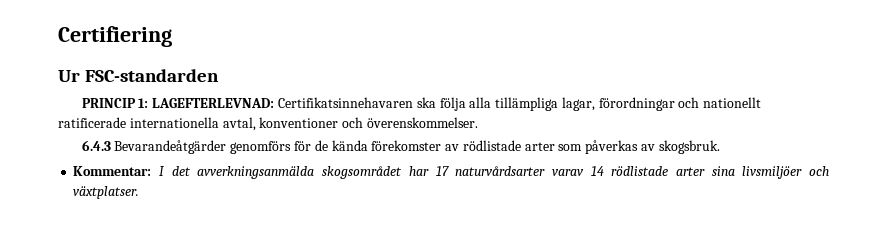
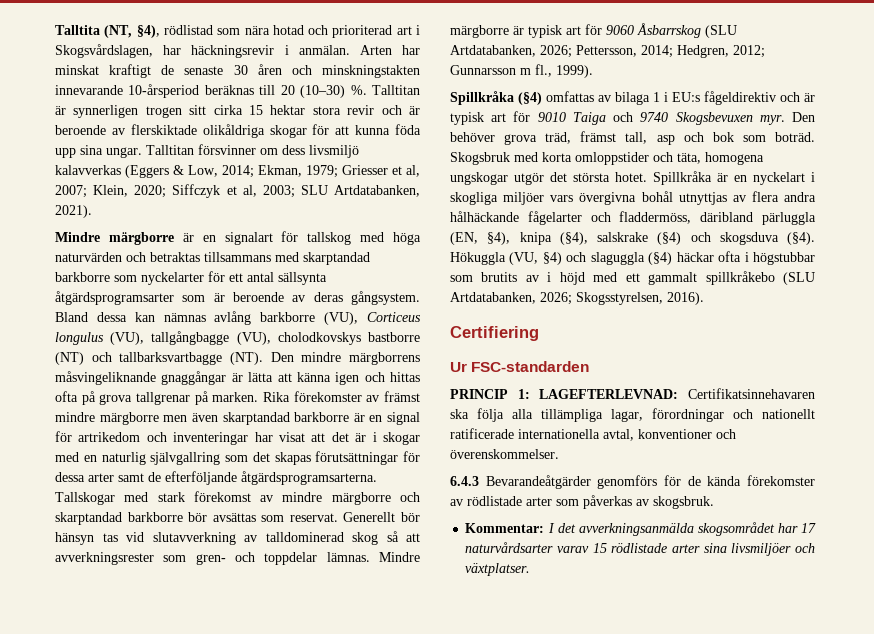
+ Talltita (NT, §4), rödlistad som nära hotad och prioriterad art i Skogsvårdslagen, har häckningsrevir i anmälan. Arten har minskat kraftigt de senaste 30 åren och minskningstakten innevarande 10-årsperiod beräknas till 20 (10–30) %. Talltitan är synnerligen trogen sitt cirka 15 hektar stora revir och är beroende av flerskiktade olikåldriga skogar för att kunna föda upp sina ungar. Talltitan försvinner om dess livsmiljö kalavverkas (Eggers & Low, 2014; Ekman, 1979; Griesser et al, 2007; Klein, 2020; Siffczyk et al, 2003; SLU Artdatabanken, 2021).
+ Mindre märgborre är en signalart för tallskog med höga naturvärden och betraktas tillsammans med skarptandad barkborre som nyckelarter för ett antal sällsynta åtgärdsprogramsarter som är beroende av deras gångsystem. Bland dessa kan nämnas avlång barkborre (VU), Corticeus longulus (VU), tallgångbagge (VU), cholodkovskys bastborre (NT) och tallbarksvartbagge (NT). Den mindre märgborrens måsvingeliknande gnaggångar är lätta att känna igen och hittas ofta på grova tallgrenar på marken. Rika förekomster av främst mindre märgborre men även skarptandad barkborre är en signal för artrikedom och inventeringar har visat att det är i skogar med en naturlig självgallring som det skapas förutsättningar för dessa arter samt de efterföljande åtgärdsprogramsarterna. Tallskogar med stark förekomst av mindre märgborre och skarptandad barkborre bör avsättas som reservat. Generellt bör hänsyn tas vid slutavverkning av talldominerad skog så att avverkningsrester som gren- och toppdelar lämnas. Mindre märgborre är typisk art för 9060 Åsbarrskog (SLU Artdatabanken, 2026; Pettersson, 2014; Hedgren, 2012; Gunnarsson m fl., 1999).
+ Spillkråka (§4) omfattas av bilaga 1 i EU:s fågeldirektiv och är typisk art för 9010 Taiga och 9740 Skogsbevuxen myr. Den behöver grova träd, främst tall, asp och bok som boträd. Skogsbruk med korta omloppstider och täta, homogena ungskogar utgör det största hotet. Spillkråka är en nyckelart i skogliga miljöer vars övergivna bohål utnyttjas av flera andra hålhäckande fågelarter och fladdermöss, däribland pärluggla (EN, §4), knipa (§4), salskrake (§4) och skogsduva (§4). Hökuggla (VU, §4) och slaguggla (§4) häckar ofta i högstubbar som brutits av i höjd med ett gammalt spillkråkebo (SLU Artdatabanken, 2026; Skogsstyrelsen, 2016).
- Kommentar: I det avverkningsanmälda skogsområdet har 17 naturvårdsarter varav 14 rödlistade arter sina livsmiljöer och växtplatser.
+ Kommentar: I det avverkningsanmälda skogsområdet har 17 naturvårdsarter varav 15 rödlistade arter sina livsmiljöer och växtplatser.

